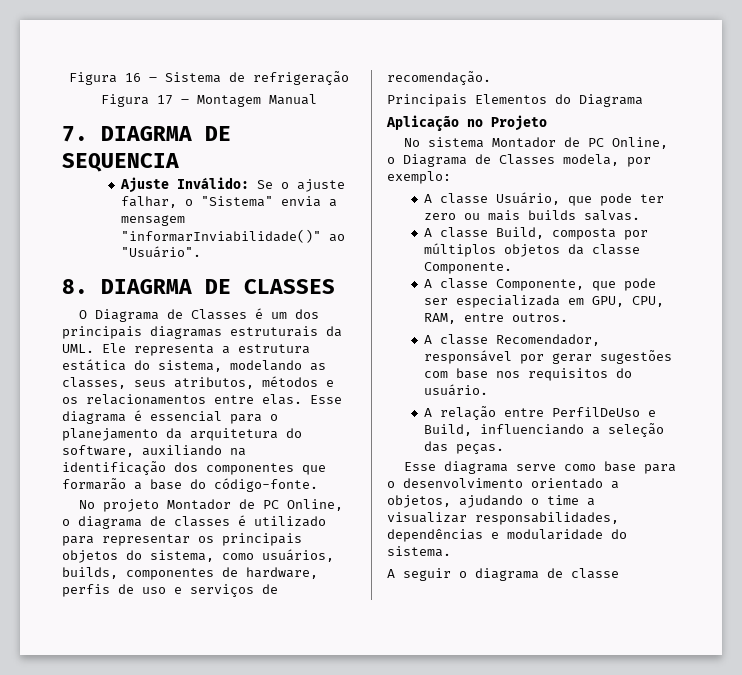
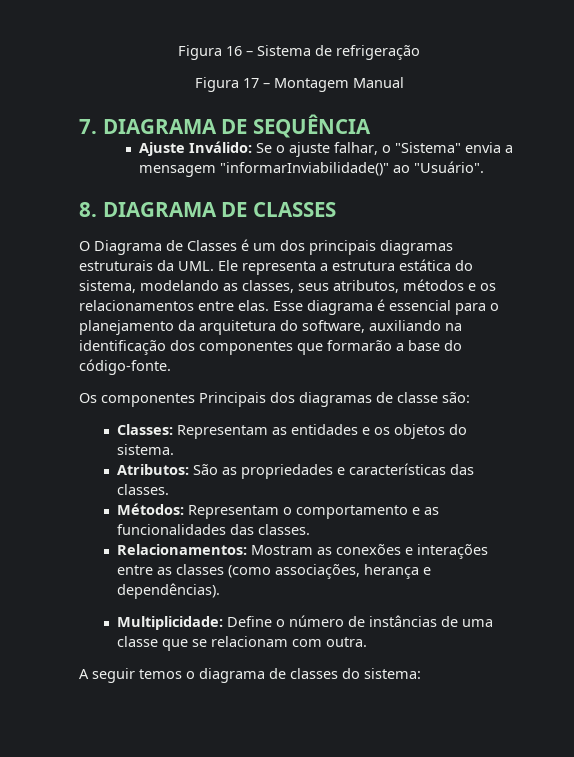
- 7. DIAGRMA DE SEQUENCIA
+ 7. DIAGRAMA DE SEQUÊNCIA
- 8. DIAGRMA DE CLASSES
+ 8. DIAGRAMA DE CLASSES
- No projeto Montador de PC Online, o diagrama de classes é utilizado para representar os principais objetos do sistema, como usuários, builds, componentes de hardware, perfis de uso e serviços de recomendação.
- Principais Elementos do Diagrama
- Aplicação no Projeto
- No sistema Montador de PC Online, o Diagrama de Classes modela, por exemplo:
- A classe Usuário, que pode ter zero ou mais builds salvas.
- A classe Build, composta por múltiplos objetos da classe Componente.
- A classe Componente, que pode ser especializada em GPU, CPU, RAM, entre outros.
- A classe Recomendador, responsável por gerar sugestões com base nos requisitos do usuário.
- A relação entre PerfilDeUso e Build, influenciando a seleção das peças.
- Esse diagrama serve como base para o desenvolvimento orientado a objetos, ajudando o time a visualizar responsabilidades, dependências e modularidade do sistema.
- A seguir o diagrama de classe
+ Os componentes Principais dos diagramas de classe são:
+ Classes: Representam as entidades e os objetos do sistema.
+ Atributos: São as propriedades e características das classes.
+ Métodos: Representam o comportamento e as funcionalidades das classes.
+ Relacionamentos: Mostram as conexões e interações entre as classes (como associações, herança e dependências).
+ Multiplicidade: Define o número de instâncias de uma classe que se relacionam com outra.
+ A seguir temos o diagrama de classes do sistema:

